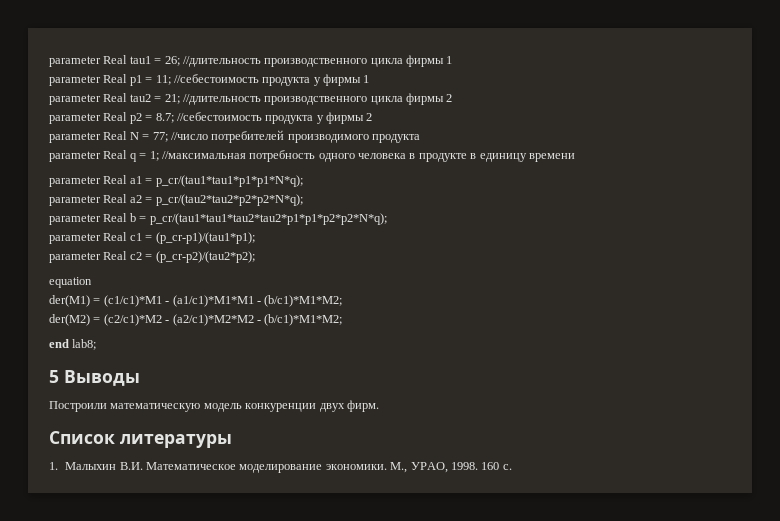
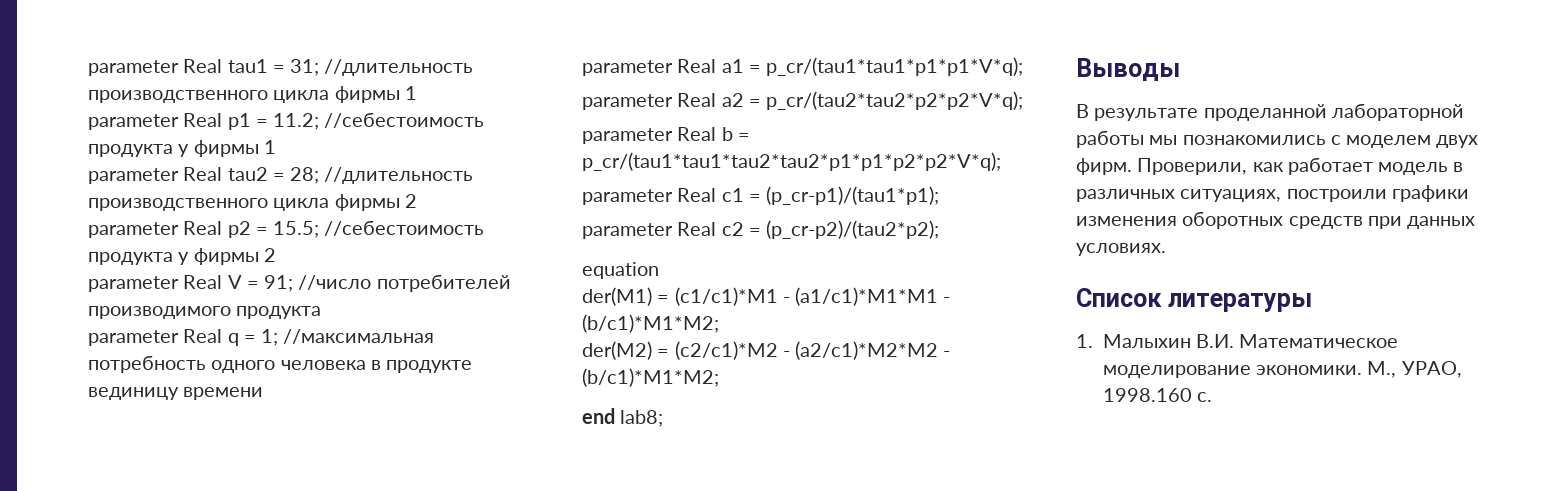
- parameter Real tau1 = 26; //длительность производственного цикла фирмы 1
+ parameter Real tau1 = 31; //длительность производственного цикла фирмы 1
- parameter Real p1 = 11; //себестоимость продукта у фирмы 1
+ parameter Real p1 = 11.2; //себестоимость продукта у фирмы 1
- parameter Real tau2 = 21; //длительность производственного цикла фирмы 2
+ parameter Real tau2 = 28; //длительность производственного цикла фирмы 2
- parameter Real p2 = 8.7; //себестоимость продукта у фирмы 2
+ parameter Real p2 = 15.5; //себестоимость продукта у фирмы 2
- parameter Real N = 77; //число потребителей производимого продукта
+ parameter Real V = 91; //число потребителей производимого продукта
- parameter Real q = 1; //максимальная потребность одного человека в продукте в единицу времени
+ parameter Real q = 1; //максимальная потребность одного человека в продукте вединицу времени
- parameter Real a1 = p_cr/(tau1*tau1*p1*p1*N*q);
+ parameter Real a1 = p_cr/(tau1*tau1*p1*p1*V*q);
- parameter Real a2 = p_cr/(tau2*tau2*p2*p2*N*q);
+ parameter Real a2 = p_cr/(tau2*tau2*p2*p2*V*q);
- parameter Real b = p_cr/(tau1*tau1*tau2*tau2*p1*p1*p2*p2*N*q);
+ parameter Real b = p_cr/(tau1*tau1*tau2*tau2*p1*p1*p2*p2*V*q);
- 5 Выводы
+ Выводы
- Построили математическую модель конкуренции двух фирм.
+ В результате проделанной лабораторной работы мы познакомились с моделем двух фирм. Проверили, как работает модель в различных ситуациях, построили графики изменения оборотных средств при данных условиях.
- М., УРАО, 1998. 160 с.
+ М., УРАО, 1998.160 с.

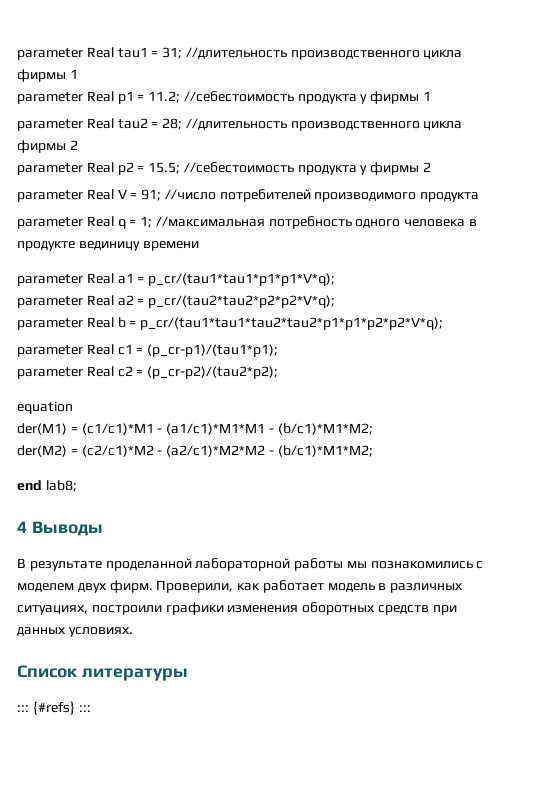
- Выводы
+ 4 Выводы
- 1. Малыхин В.И. Математическое моделирование экономики. М., УРАО, 1998.160 с.
+ ::: {#refs} :::

